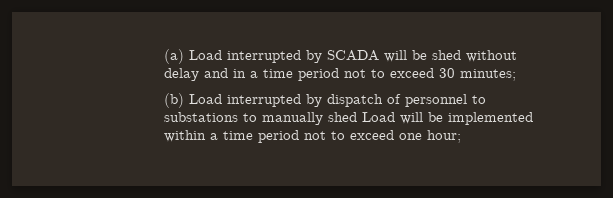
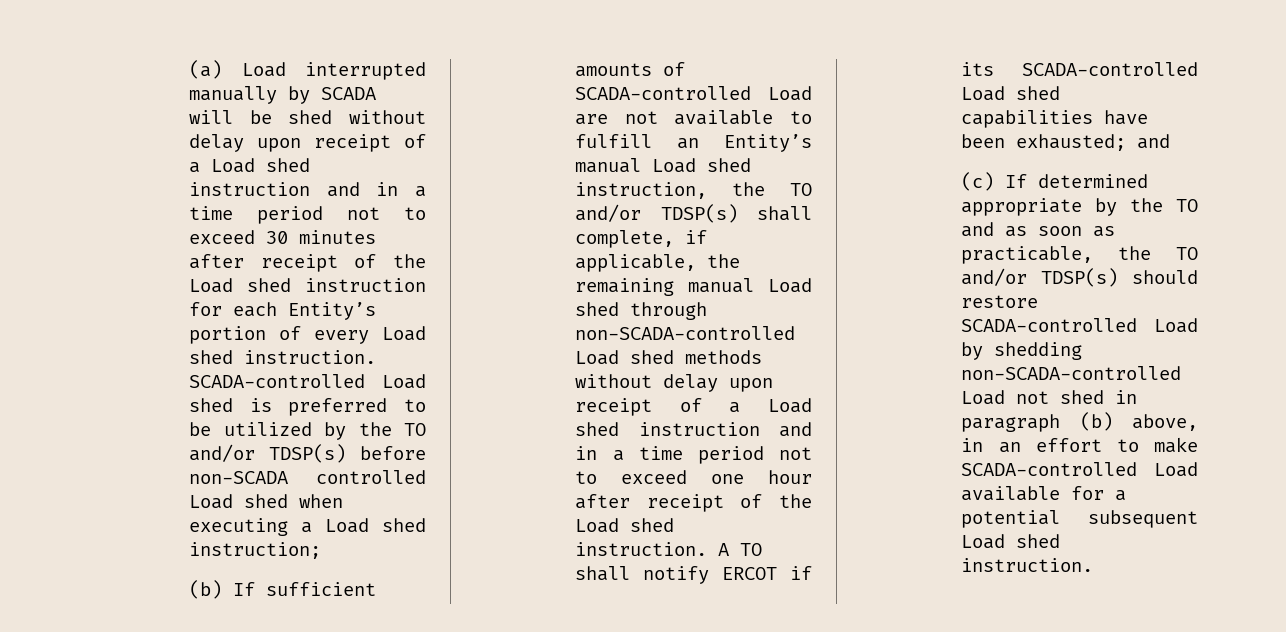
- (a) Load interrupted by SCADA will be shed without delay and in a time period not to exceed 30 minutes;
- (b) Load interrupted by dispatch of personnel to substations to manually shed Load will be implemented within a time period not to exceed one hour;
+ (a) Load interrupted manually by SCADA will be shed without delay upon receipt of a Load shed instruction and in a time period not to exceed 30 minutes after receipt of the Load shed instruction for each Entity’s portion of every Load shed instruction. SCADA-controlled Load shed is preferred to be utilized by the TO and/or TDSP(s) before non-SCADA controlled Load shed when executing a Load shed instruction;
+ (b) If sufficient amounts of SCADA-controlled Load are not available to fulfill an Entity’s manual Load shed instruction, the TO and/or TDSP(s) shall complete, if applicable, the remaining manual Load shed through non-SCADA-controlled Load shed methods without delay upon receipt of a Load shed instruction and in a time period not to exceed one hour after receipt of the Load shed instruction. A TO shall notify ERCOT if its SCADA-controlled Load shed capabilities have been exhausted; and
+ (c) If determined appropriate by the TO and as soon as practicable, the TO and/or TDSP(s) should restore SCADA-controlled Load by shedding non-SCADA-controlled Load not shed in paragraph (b) above, in an effort to make SCADA-controlled Load available for a potential subsequent Load shed instruction.

